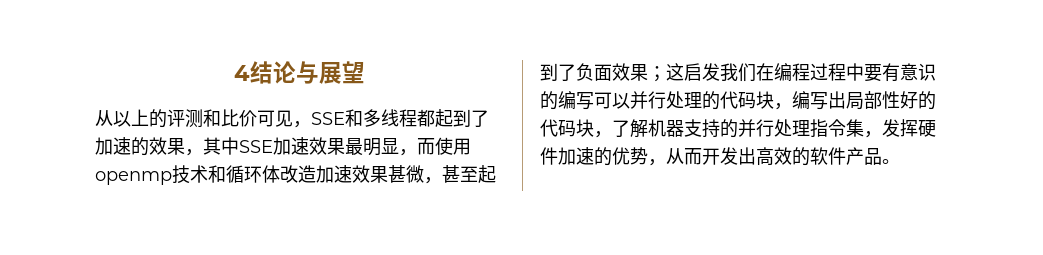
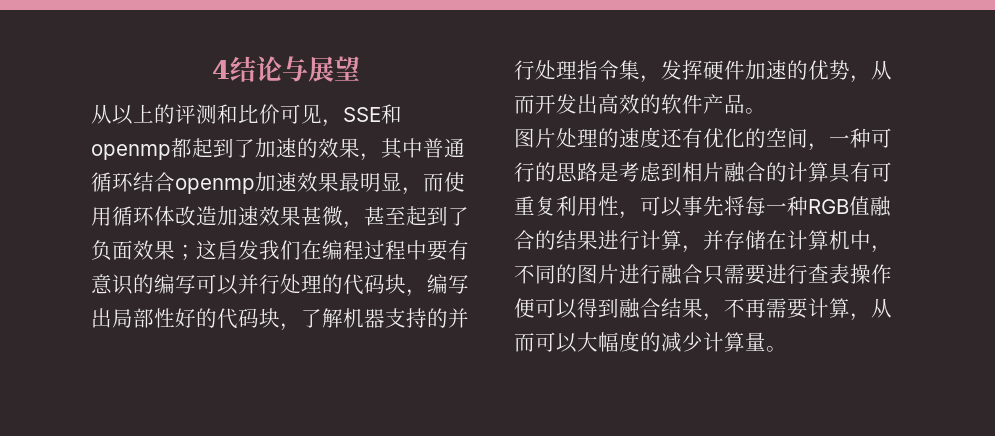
- 从以上的评测和比价可见，SSE和多线程都起到了加速的效果，其中SSE加速效果最明显，而使用openmp技术和循环体改造加速效果甚微，甚至起到了负面效果；
+ 从以上的评测和比价可见，SSE和openmp都起到了加速的效果，其中普通循环结合openmp加速效果最明显，而使用循环体改造加速效果甚微，甚至起到了负面效果；
+ 图片处理的速度还有优化的空间，一种可行的思路是考虑到相片融合的计算具有可重复利用性，可以事先将每一种RGB值融合的结果进行计算，并存储在计算机中，不同的图片进行融合只需要进行查表操作便可以得到融合结果，不再需要计算，从而可以大幅度的减少计算量。

